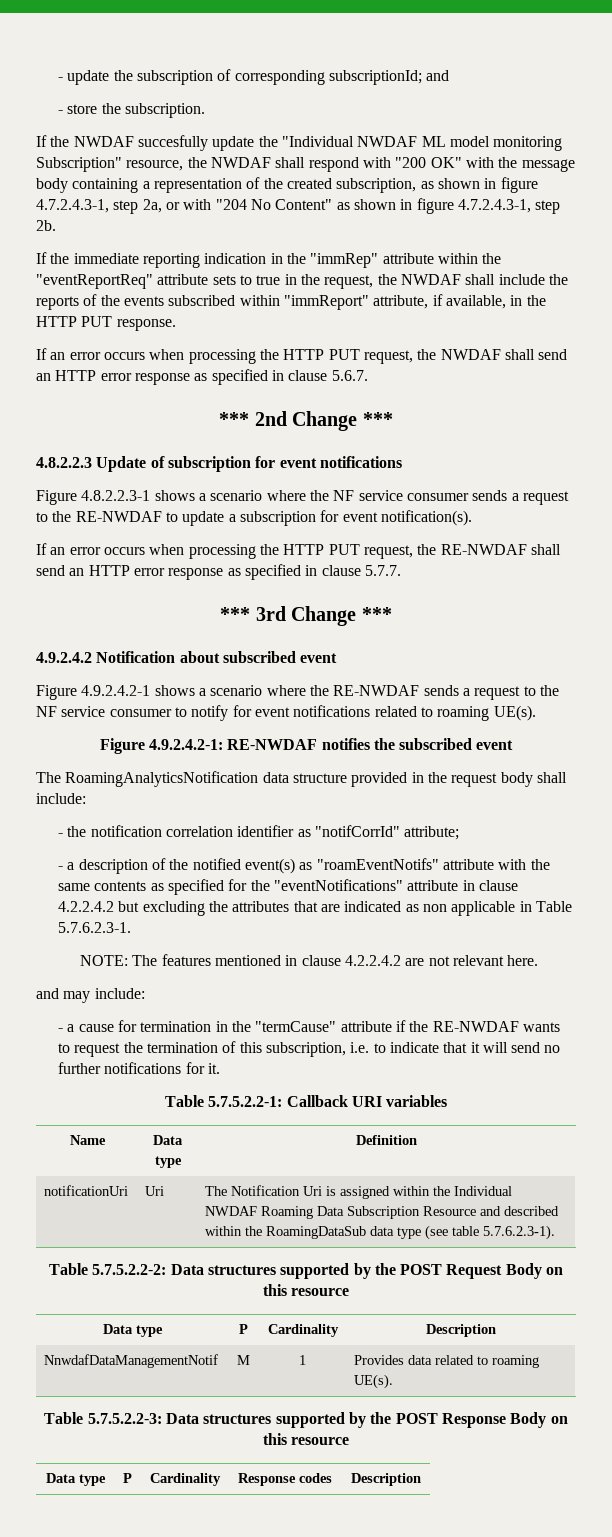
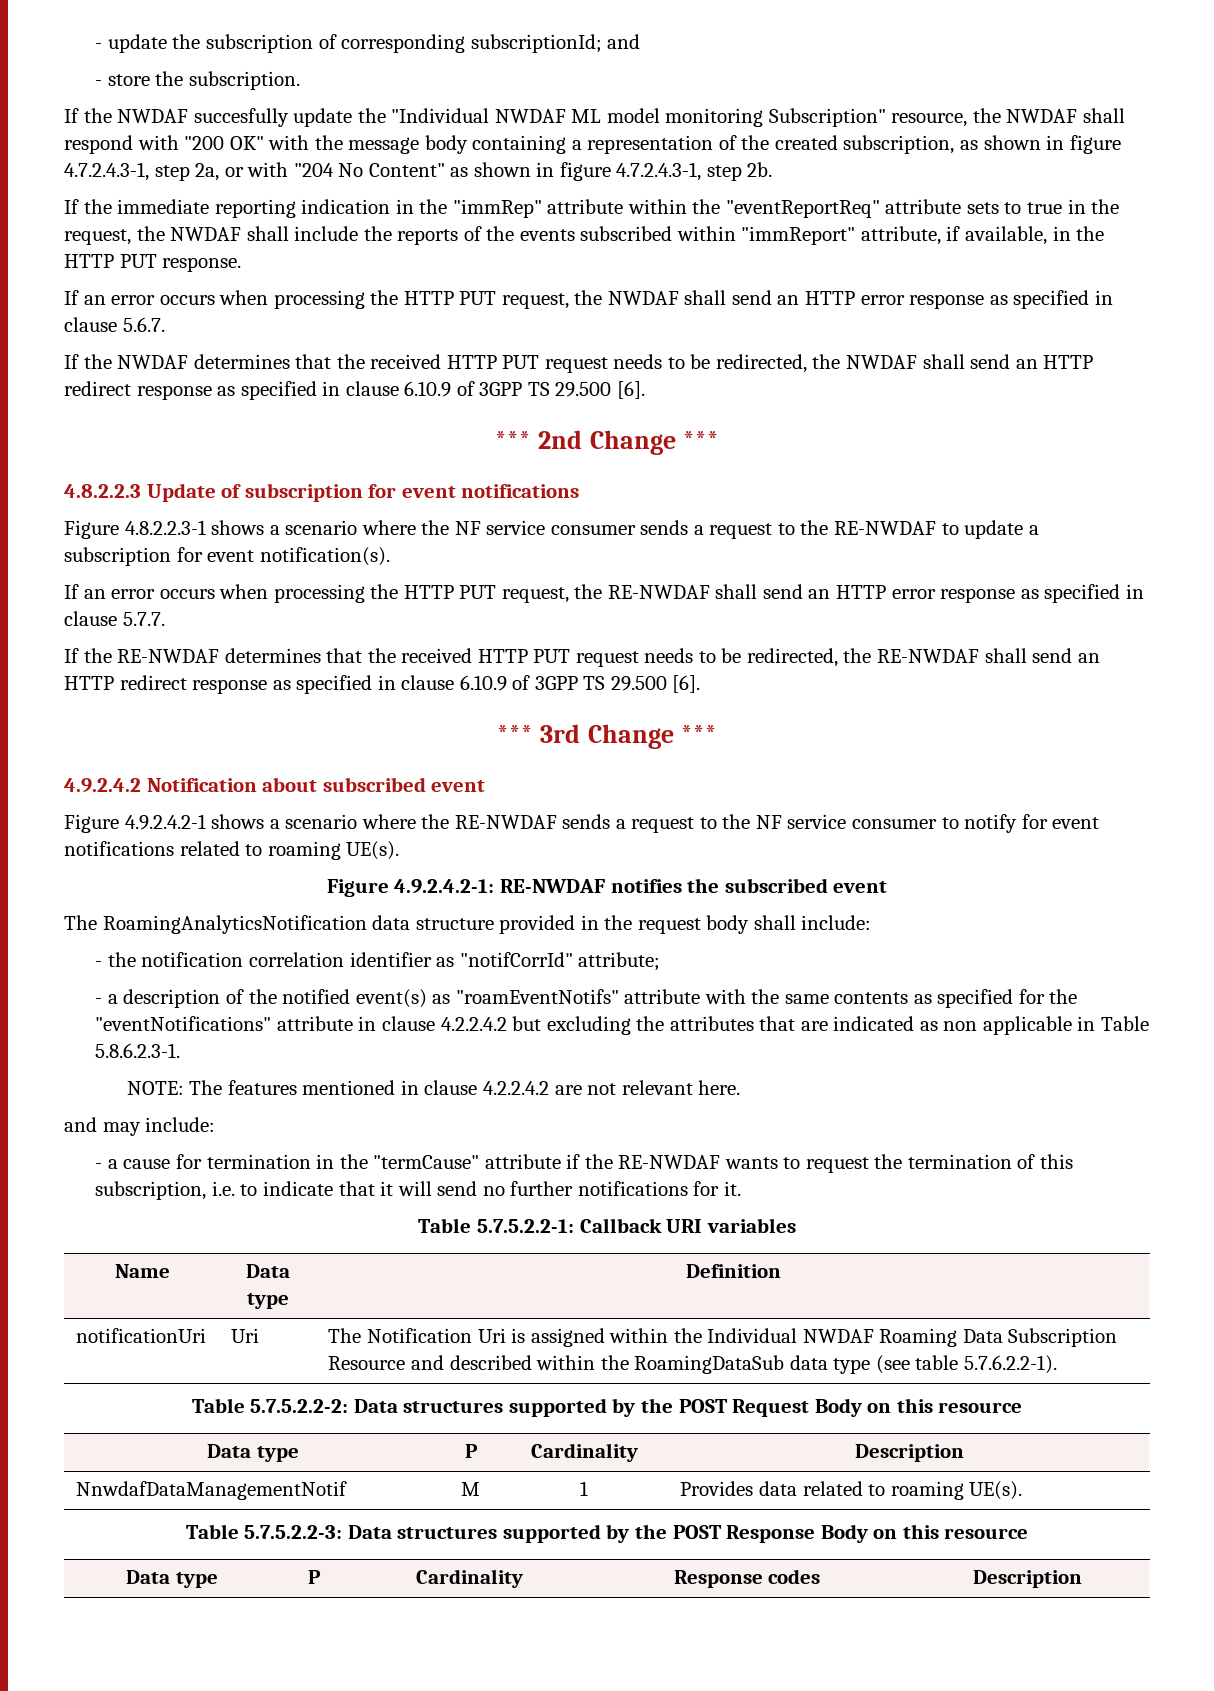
+ If the NWDAF determines that the received HTTP PUT request needs to be redirected, the NWDAF shall send an HTTP redirect response as specified in clause 6.10.9 of 3GPP TS 29.500 [6].
+ If the RE-NWDAF determines that the received HTTP PUT request needs to be redirected, the RE-NWDAF shall send an HTTP redirect response as specified in clause 6.10.9 of 3GPP TS 29.500 [6].
- - a description of the notified event(s) as "roamEventNotifs" attribute with the same contents as specified for the "eventNotifications" attribute in clause 4.2.2.4.2 but excluding the attributes that are indicated as non applicable in Table 5.7.6.2.3-1.
+ - a description of the notified event(s) as "roamEventNotifs" attribute with the same contents as specified for the "eventNotifications" attribute in clause 4.2.2.4.2 but excluding the attributes that are indicated as non applicable in Table 5.8.6.2.3-1.
- notificationUri | Uri | The Notification Uri is assigned within the Individual NWDAF Roaming Data Subscription Resource and described within the RoamingDataSub data type (see table 5.7.6.2.3-1).
+ notificationUri | Uri | The Notification Uri is assigned within the Individual NWDAF Roaming Data Subscription Resource and described within the RoamingDataSub data type (see table 5.7.6.2.2-1).

